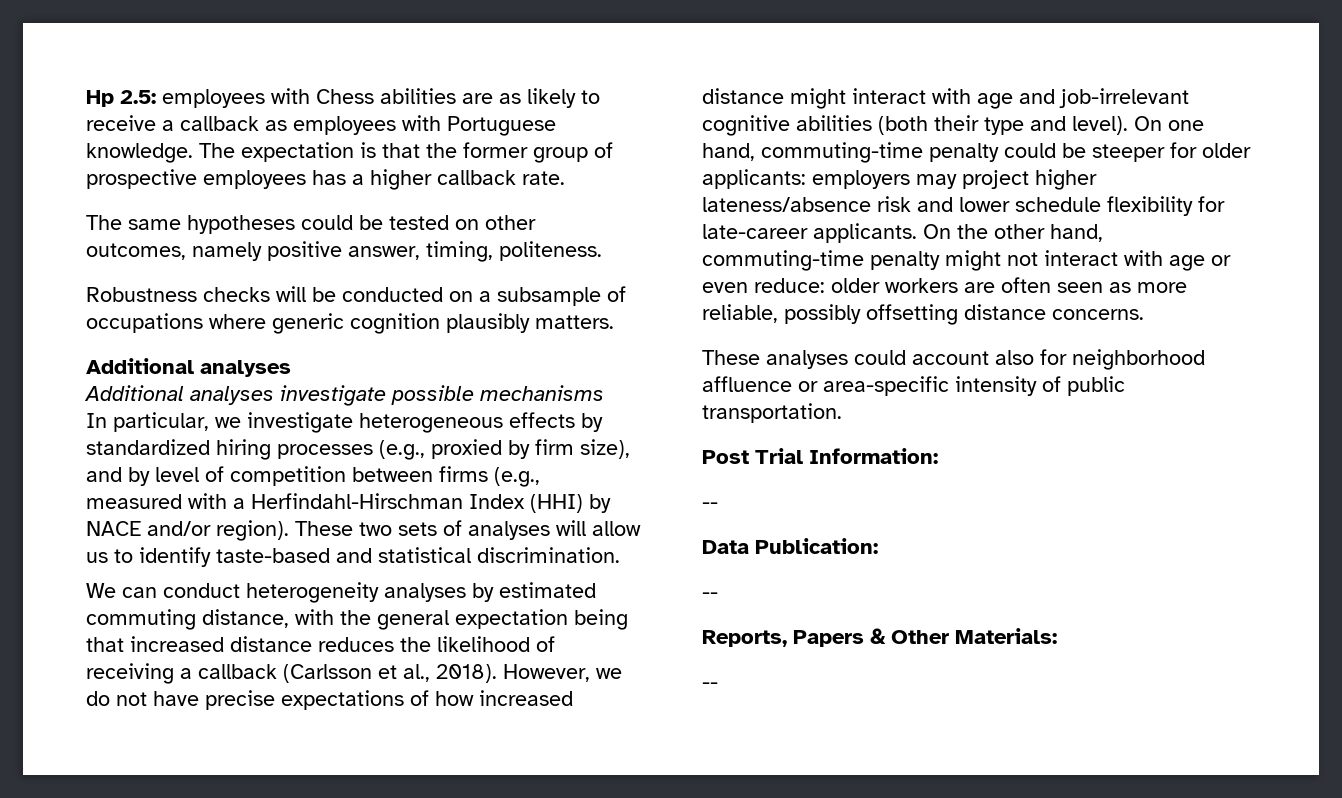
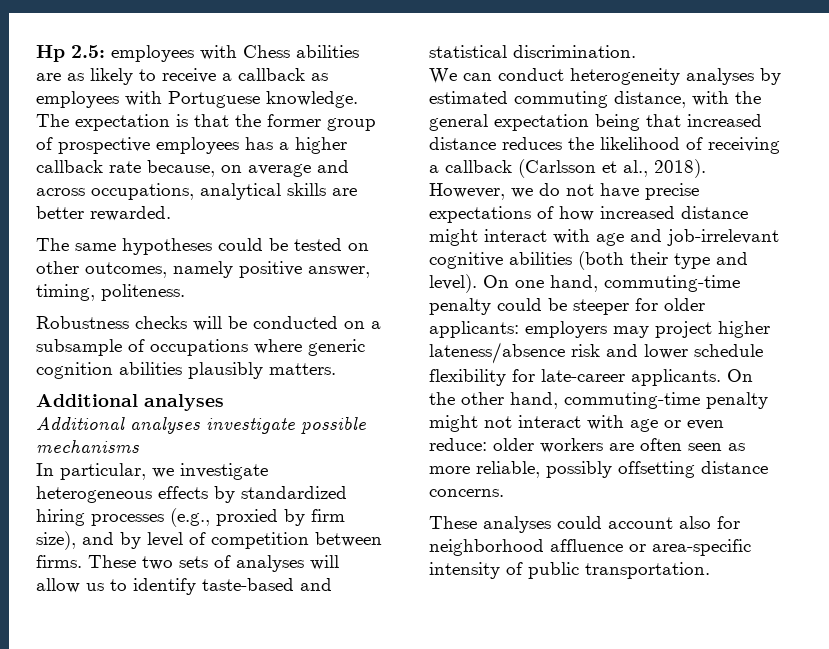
- The expectation is that the former group of prospective employees has a higher callback rate.
+ The expectation is that the former group of prospective employees has a higher callback rate because, on average and across occupations, analytical skills are better rewarded.
- Robustness checks will be conducted on a subsample of occupations where generic cognition plausibly matters.
+ Robustness checks will be conducted on a subsample of occupations where generic cognition abilities plausibly matters.
- In particular, we investigate heterogeneous effects by standardized hiring processes (e.g., proxied by firm size), and by level of competition between firms (e.g., measured with a Herfindahl-Hirschman Index (HHI) by NACE and/or region).
+ In particular, we investigate heterogeneous effects by standardized hiring processes (e.g., proxied by firm size), and by level of competition between firms.
- Post Trial Information:
- --
- Data Publication:
- --
- Reports, Papers & Other Materials:
- --

